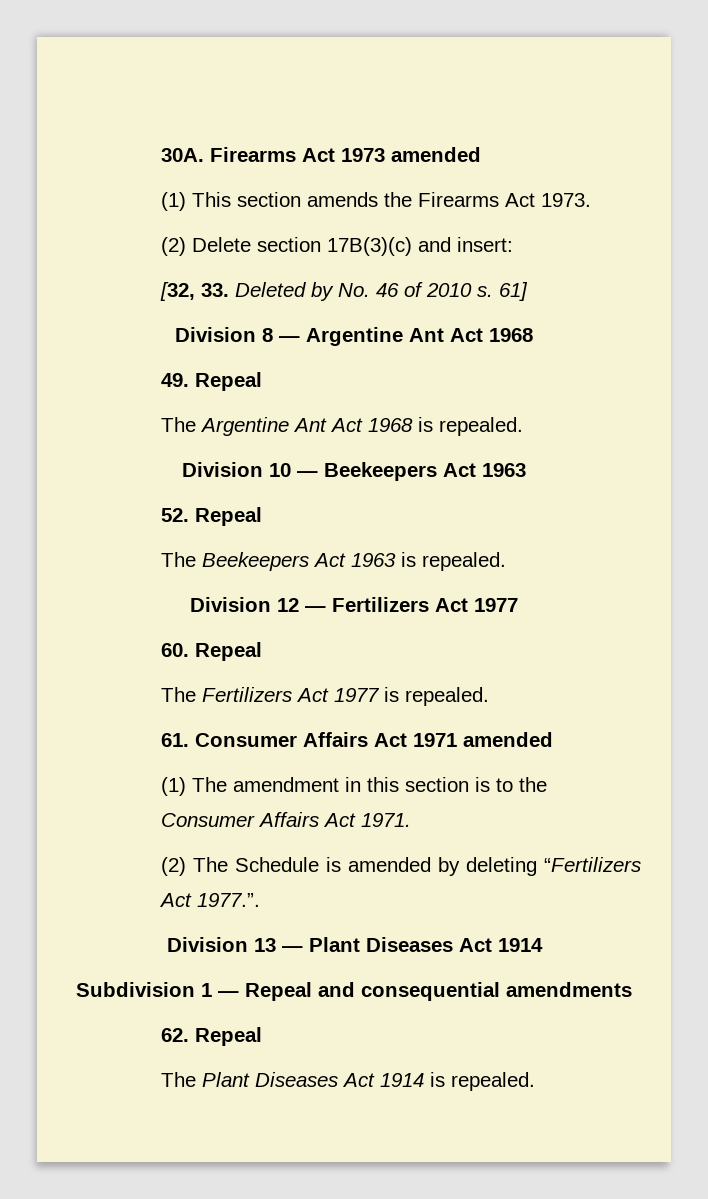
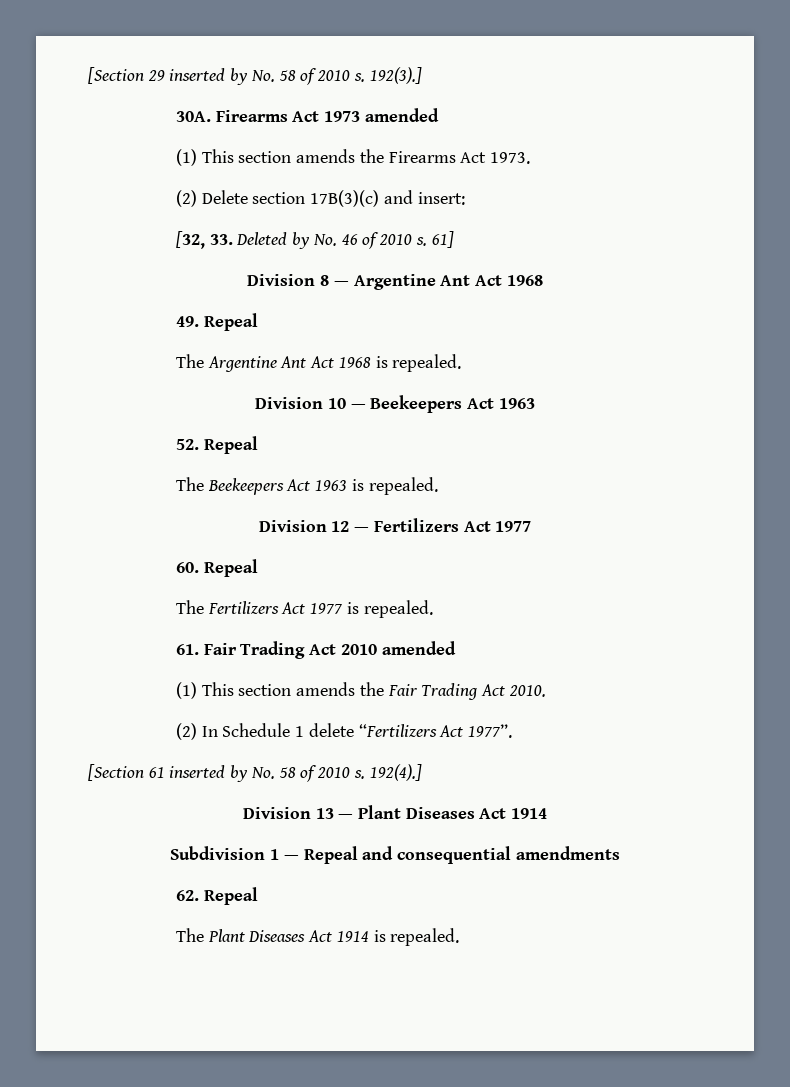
+ [Section 29 inserted by No. 58 of 2010 s. 192(3).]
- 61. Consumer Affairs Act 1971 amended
- (1) The amendment in this section is to the Consumer Affairs Act 1971.
- (2) The Schedule is amended by deleting “Fertilizers Act 1977.”.
+ 61. Fair Trading Act 2010 amended
+ (1) This section amends the Fair Trading Act 2010.
+ (2) In Schedule 1 delete “Fertilizers Act 1977”.
+ [Section 61 inserted by No. 58 of 2010 s. 192(4).]

